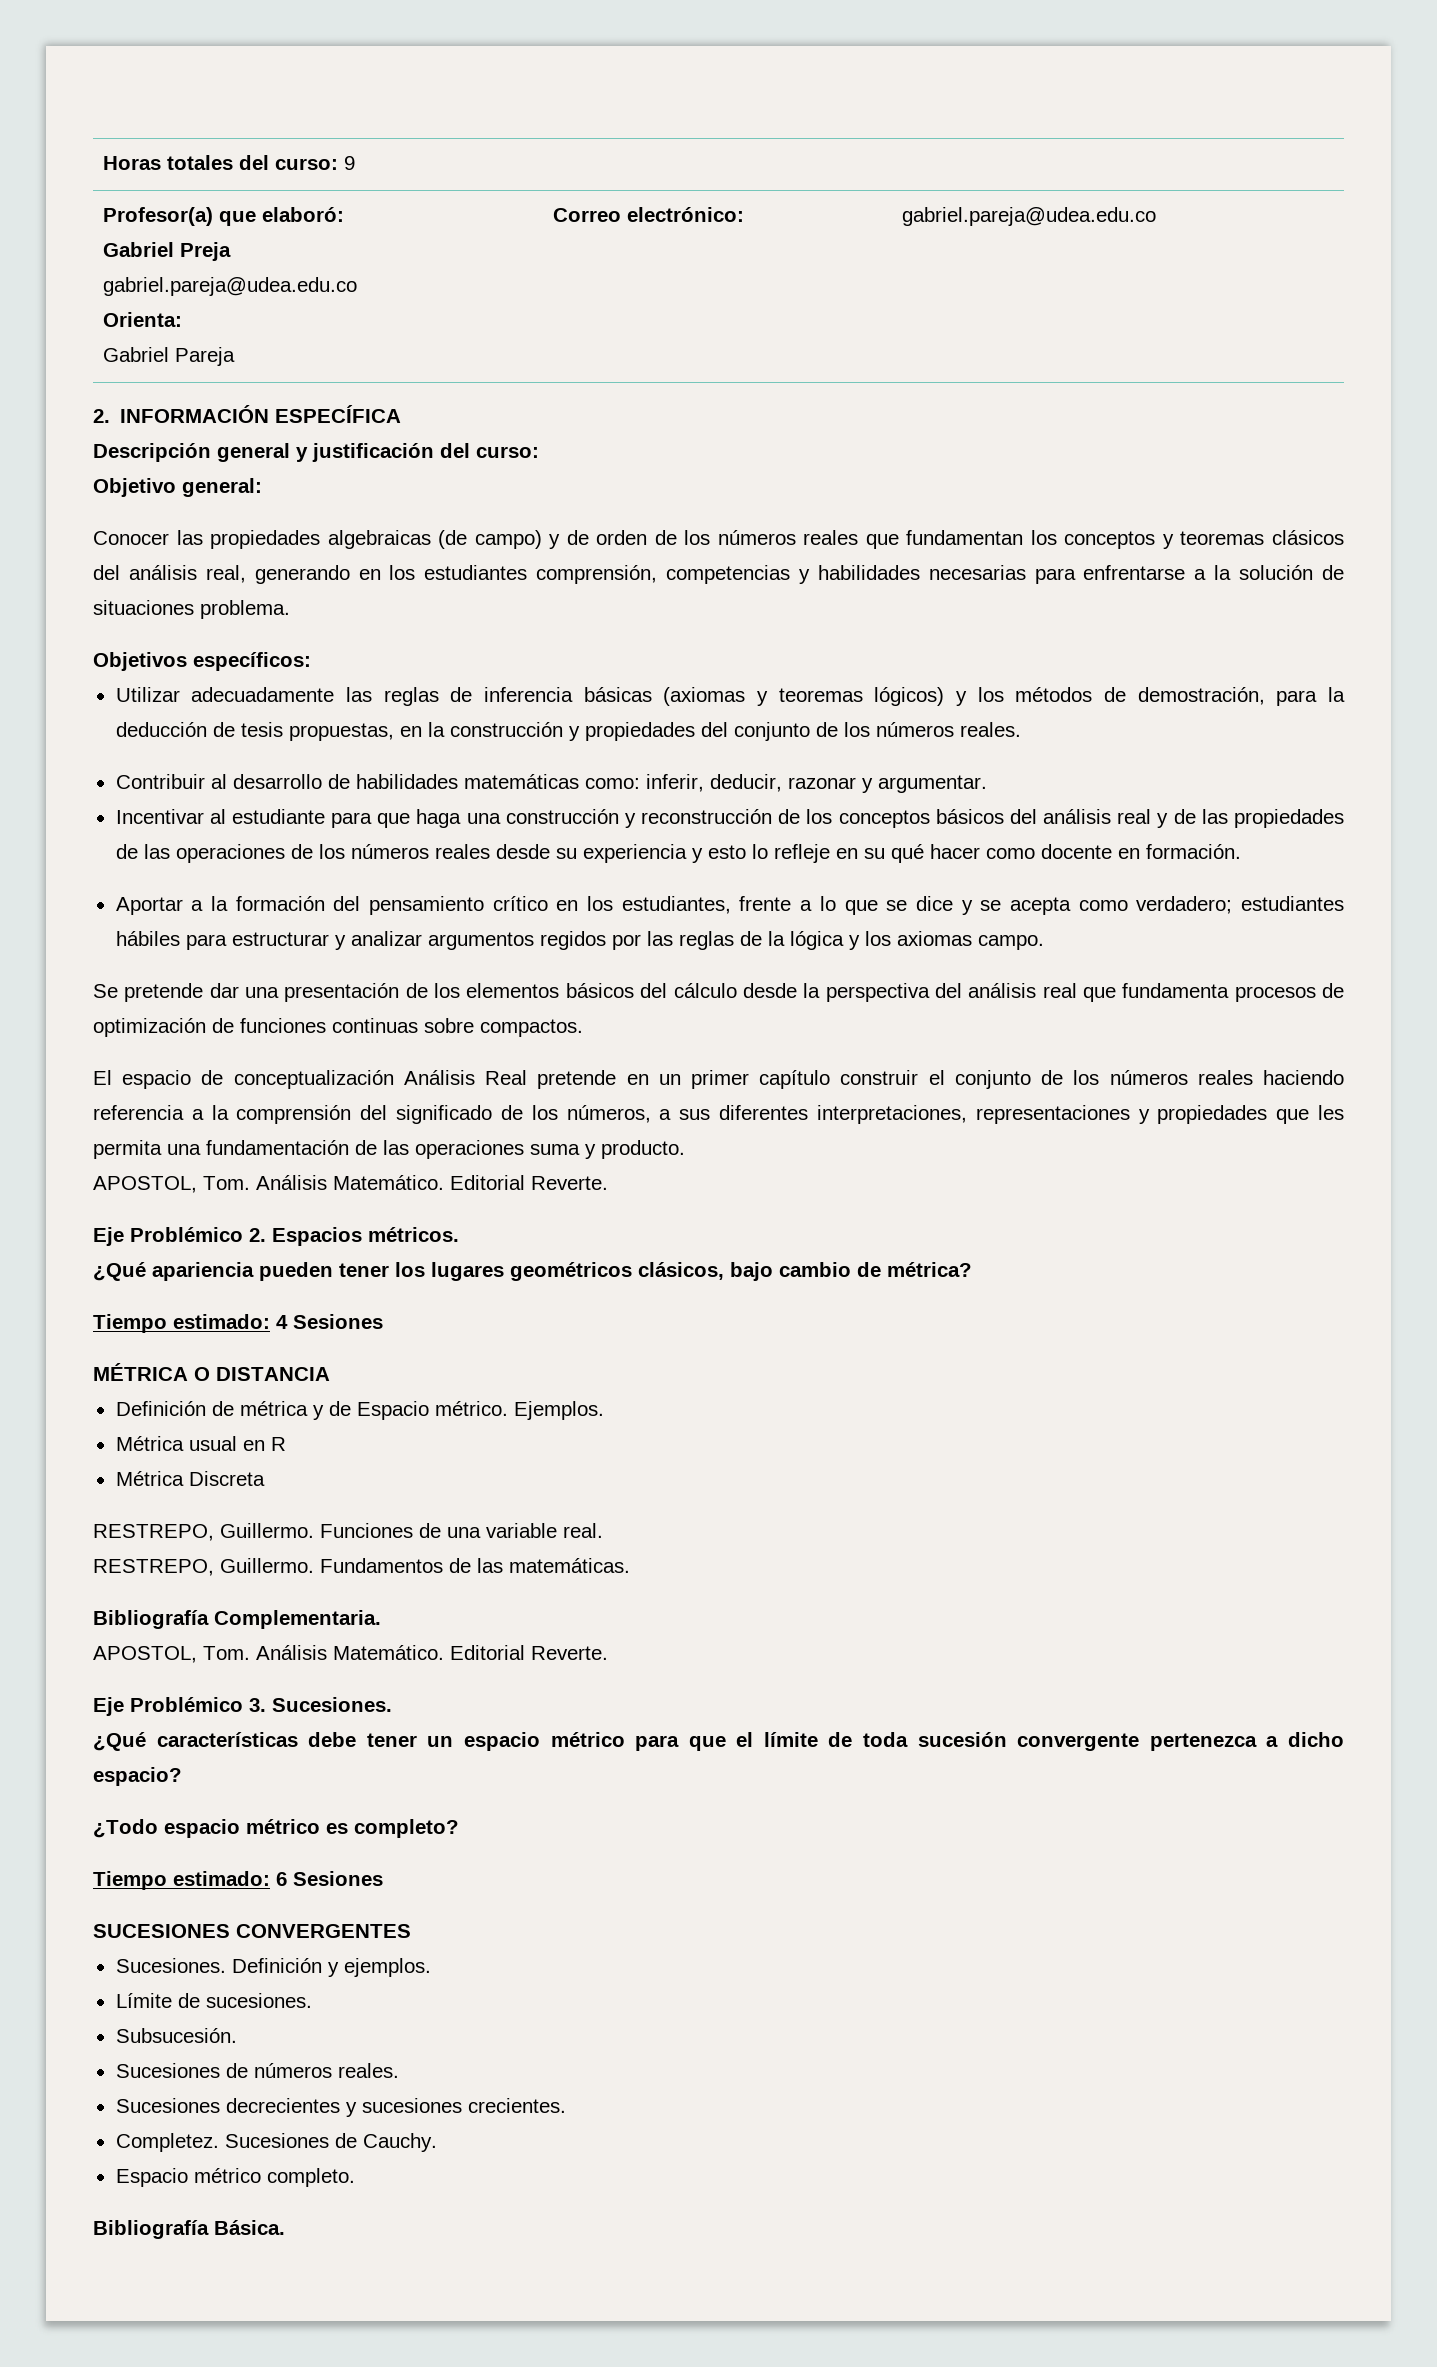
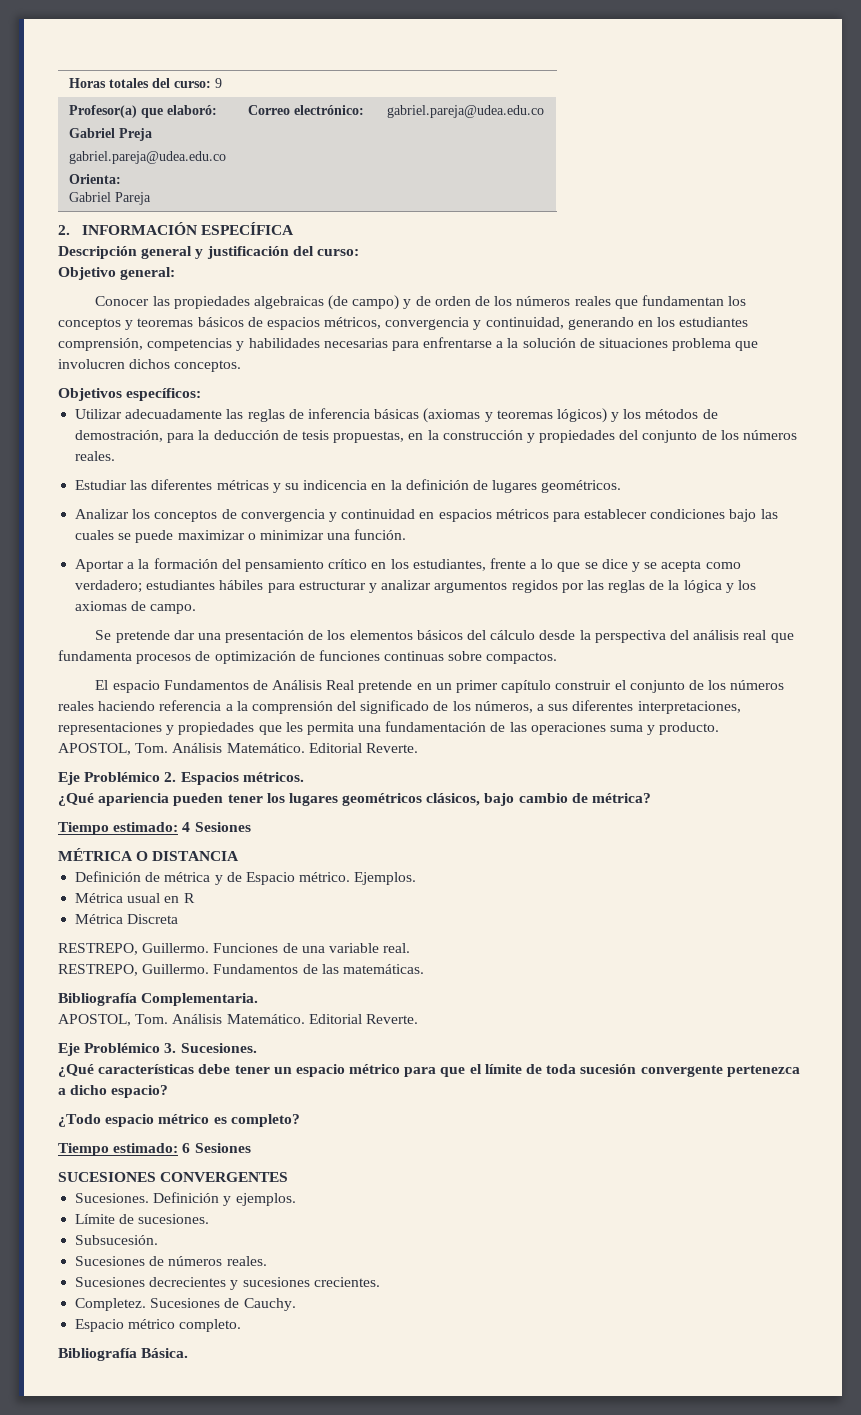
- Conocer las propiedades algebraicas (de campo) y de orden de los números reales que fundamentan los conceptos y teoremas clásicos del análisis real, generando en los estudiantes comprensión, competencias y habilidades necesarias para enfrentarse a la solución de situaciones problema.
+ Conocer las propiedades algebraicas (de campo) y de orden de los números reales que fundamentan los conceptos y teoremas básicos de espacios métricos, convergencia y continuidad, generando en los estudiantes comprensión, competencias y habilidades necesarias para enfrentarse a la solución de situaciones problema que involucren dichos conceptos.
- Contribuir al desarrollo de habilidades matemáticas como: inferir, deducir, razonar y argumentar.
- Incentivar al estudiante para que haga una construcción y reconstrucción de los conceptos básicos del análisis real y de las propiedades de las operaciones de los números reales desde su experiencia y esto lo refleje en su qué hacer como docente en formación.
+ Estudiar las diferentes métricas y su indicencia en la definición de lugares geométricos.
+ Analizar los conceptos de convergencia y continuidad en espacios métricos para establecer condiciones bajo las cuales se puede maximizar o minimizar una función.
- Aportar a la formación del pensamiento crítico en los estudiantes, frente a lo que se dice y se acepta como verdadero; estudiantes hábiles para estructurar y analizar argumentos regidos por las reglas de la lógica y los axiomas campo.
+ Aportar a la formación del pensamiento crítico en los estudiantes, frente a lo que se dice y se acepta como verdadero; estudiantes hábiles para estructurar y analizar argumentos regidos por las reglas de la lógica y los axiomas de campo.
- El espacio de conceptualización Análisis Real pretende en un primer capítulo construir el conjunto de los números reales haciendo referencia a la comprensión del significado de los números, a sus diferentes interpretaciones, representaciones y propiedades que les permita una fundamentación de las operaciones suma y producto.
+ El espacio Fundamentos de Análisis Real pretende en un primer capítulo construir el conjunto de los números reales haciendo referencia a la comprensión del significado de los números, a sus diferentes interpretaciones, representaciones y propiedades que les permita una fundamentación de las operaciones suma y producto.

